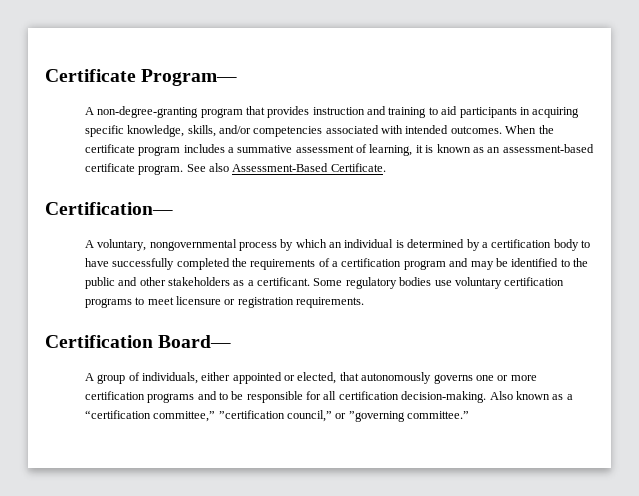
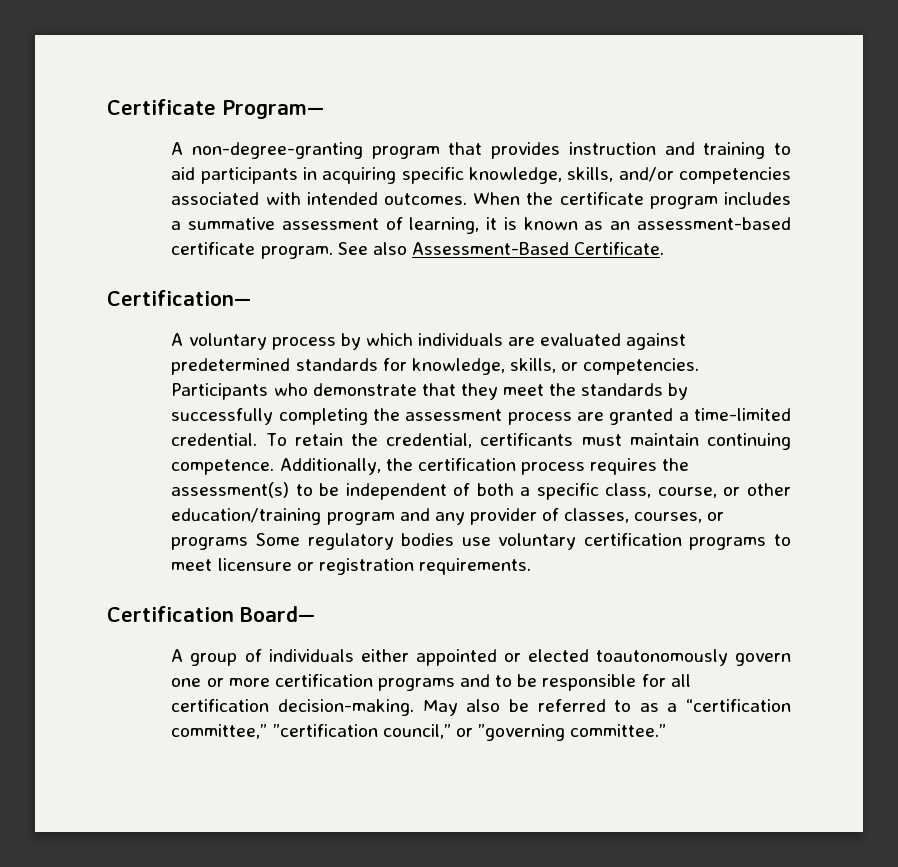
- A voluntary, nongovernmental process by which an individual is determined by a certification body to have successfully completed the requirements of a certification program and may be identified to the public and other stakeholders as a certificant. Some regulatory bodies use voluntary certification programs to meet licensure or registration requirements.
+ A voluntary process by which individuals are evaluated against predetermined standards for knowledge, skills, or competencies. Participants who demonstrate that they meet the standards by successfully completing the assessment process are granted a time-limited credential. To retain the credential, certificants must maintain continuing competence. Additionally, the certification process requires the assessment(s) to be independent of both a specific class, course, or other education/training program and any provider of classes, courses, or programs Some regulatory bodies use voluntary certification programs to meet licensure or registration requirements.
- A group of individuals, either appointed or elected, that autonomously governs one or more certification programs and to be responsible for all certification decision-making.
+ A group of individuals either appointed or elected toautonomously govern one or more certification programs and to be responsible for all certification decision-making.
- Also known as a “certification committee,” ”certification council,” or ”governing committee.”
+ May also be referred to as a “certification committee,” ”certification council,” or ”governing committee.”

